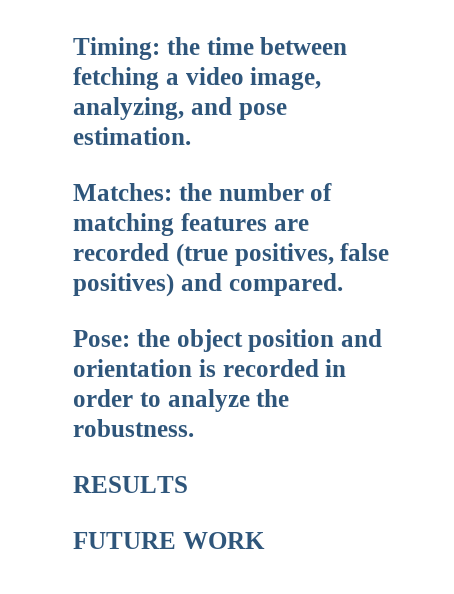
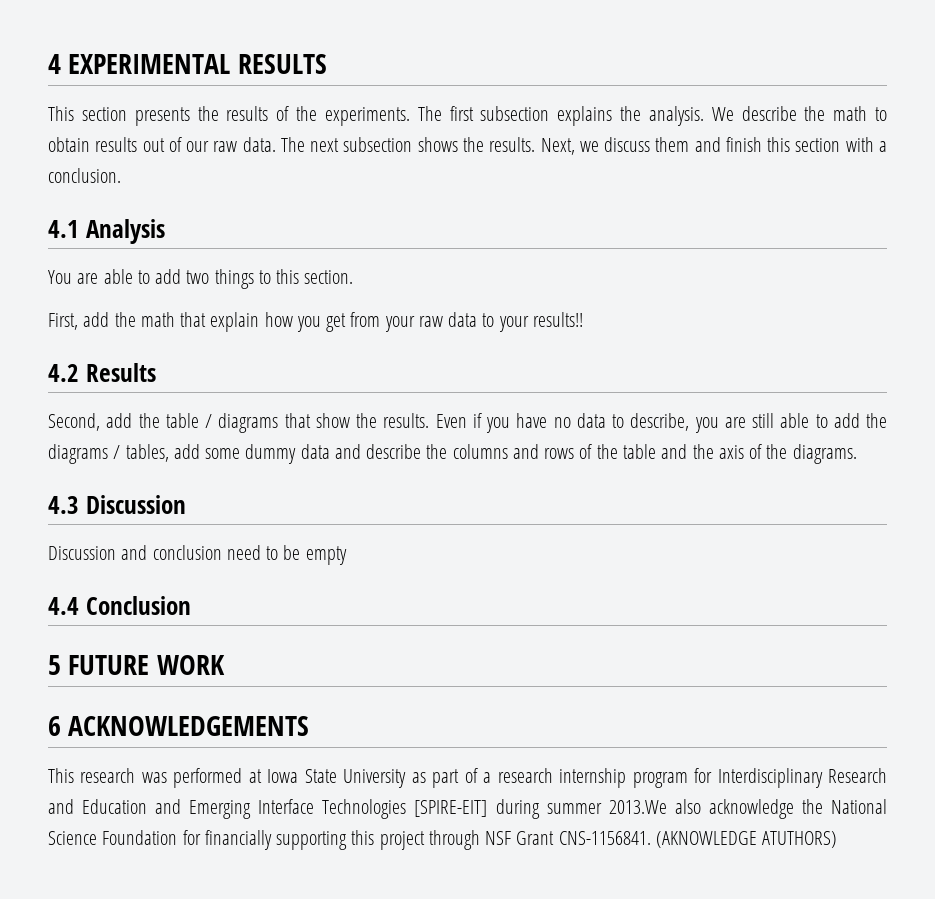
- Timing: the time between fetching a video image, analyzing, and pose estimation.
- Matches: the number of matching features are recorded (true positives, false positives) and compared.
- Pose: the object position and orientation is recorded in order to analyze the robustness.
- RESULTS
- FUTURE WORK
+ 4 EXPERIMENTAL RESULTS
+ This section presents the results of the experiments. The first subsection explains the analysis. We describe the math to obtain results out of our raw data. The next subsection shows the results. Next, we discuss them and finish this section with a conclusion.
+ 4.1 Analysis
+ You are able to add two things to this section.
+ First, add the math that explain how you get from your raw data to your results!!
+ 4.2 Results
+ Second, add the table / diagrams that show the results. Even if you have no data to describe, you are still able to add the diagrams / tables, add some dummy data and describe the columns and rows of the table and the axis of the diagrams.
+ 4.3 Discussion
+ Discussion and conclusion need to be empty
+ 4.4 Conclusion
+ 5 FUTURE WORK
+ 6 ACKNOWLEDGEMENTS
+ This research was performed at Iowa State University as part of a research internship program for Interdisciplinary Research and Education and Emerging Interface Technologies [SPIRE-EIT] during summer 2013.We also acknowledge the National Science Foundation for financially supporting this project through NSF Grant CNS-1156841. (AKNOWLEDGE ATUTHORS)

